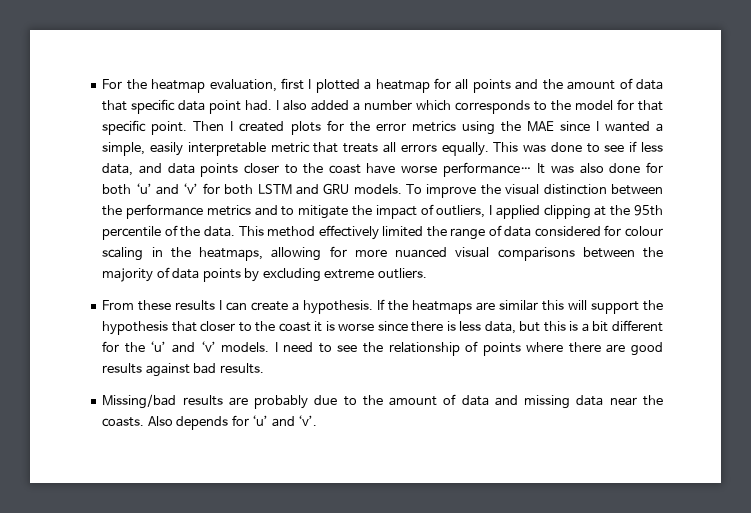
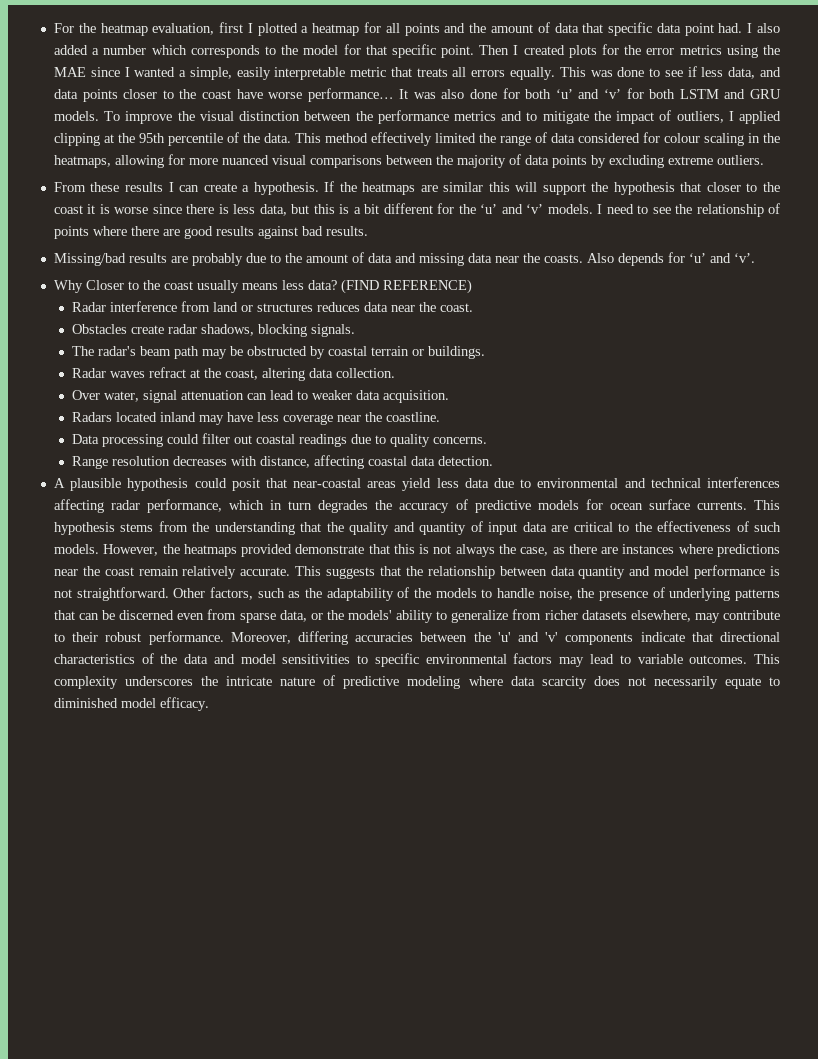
+ Why Closer to the coast usually means less data? (FIND REFERENCE)
+ Radar interference from land or structures reduces data near the coast.
+ Obstacles create radar shadows, blocking signals.
+ The radar's beam path may be obstructed by coastal terrain or buildings.
+ Radar waves refract at the coast, altering data collection.
+ Over water, signal attenuation can lead to weaker data acquisition.
+ Radars located inland may have less coverage near the coastline.
+ Data processing could filter out coastal readings due to quality concerns.
+ Range resolution decreases with distance, affecting coastal data detection.
+ A plausible hypothesis could posit that near-coastal areas yield less data due to environmental and technical interferences affecting radar performance, which in turn degrades the accuracy of predictive models for ocean surface currents. This hypothesis stems from the understanding that the quality and quantity of input data are critical to the effectiveness of such models. However, the heatmaps provided demonstrate that this is not always the case, as there are instances where predictions near the coast remain relatively accurate. This suggests that the relationship between data quantity and model performance is not straightforward. Other factors, such as the adaptability of the models to handle noise, the presence of underlying patterns that can be discerned even from sparse data, or the models' ability to generalize from richer datasets elsewhere, may contribute to their robust performance. Moreover, differing accuracies between the 'u' and 'v' components indicate that directional characteristics of the data and model sensitivities to specific environmental factors may lead to variable outcomes. This complexity underscores the intricate nature of predictive modeling where data scarcity does not necessarily equate to diminished model efficacy.

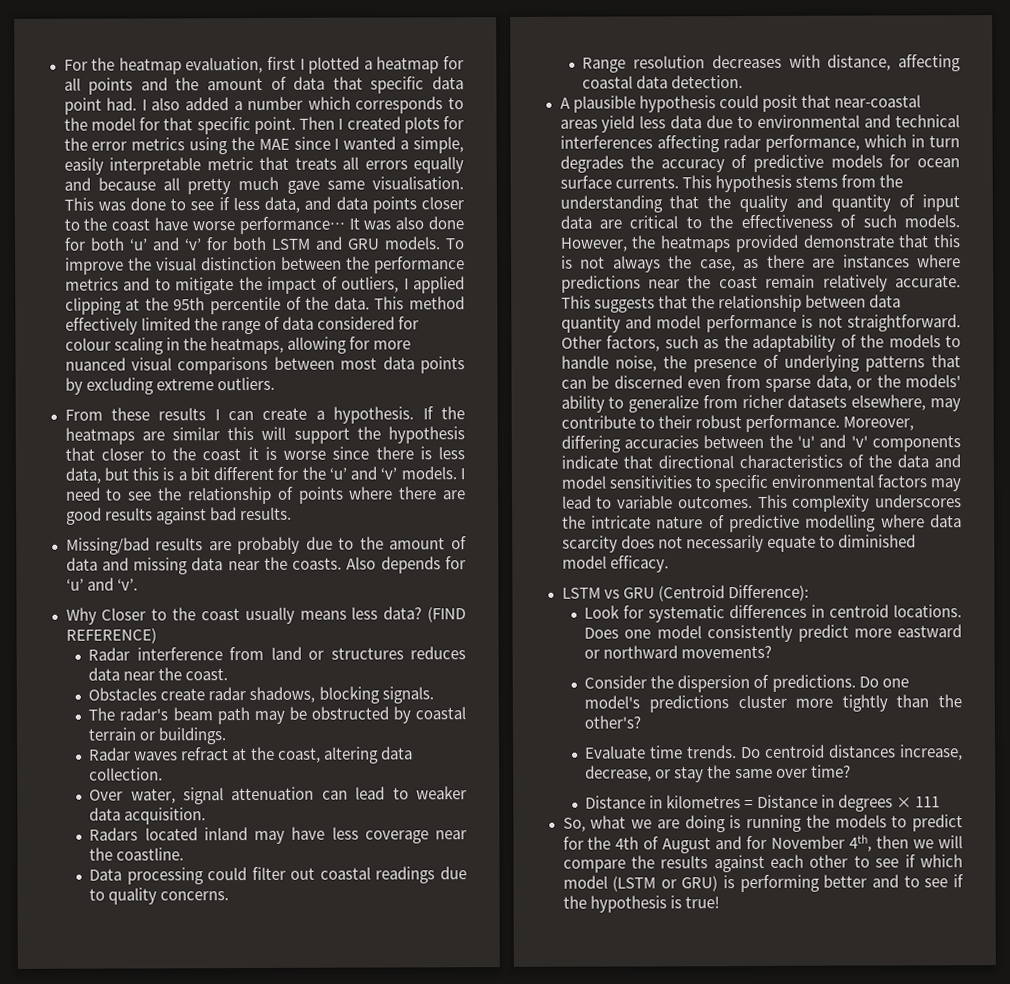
- Then I created plots for the error metrics using the MAE since I wanted a simple, easily interpretable metric that treats all errors equally.
+ Then I created plots for the error metrics using the MAE since I wanted a simple, easily interpretable metric that treats all errors equally and because all pretty much gave same visualisation.
- This method effectively limited the range of data considered for colour scaling in the heatmaps, allowing for more nuanced visual comparisons between the majority of data points by excluding extreme outliers.
+ This method effectively limited the range of data considered for colour scaling in the heatmaps, allowing for more nuanced visual comparisons between most data points by excluding extreme outliers.
- This complexity underscores the intricate nature of predictive modeling where data scarcity does not necessarily equate to diminished model efficacy.
+ This complexity underscores the intricate nature of predictive modelling where data scarcity does not necessarily equate to diminished model efficacy.
+ LSTM vs GRU (Centroid Difference):
+ Look for systematic differences in centroid locations. Does one model consistently predict more eastward or northward movements?
+ Consider the dispersion of predictions. Do one model's predictions cluster more tightly than the other's?
+ Evaluate time trends. Do centroid distances increase, decrease, or stay the same over time?
+ Distance in kilometres = Distance in degrees × 111
+ So, what we are doing is running the models to predict for the 4th of August and for November 4th, then we will compare the results against each other to see if which model (LSTM or GRU) is performing better and to see if the hypothesis is true!

